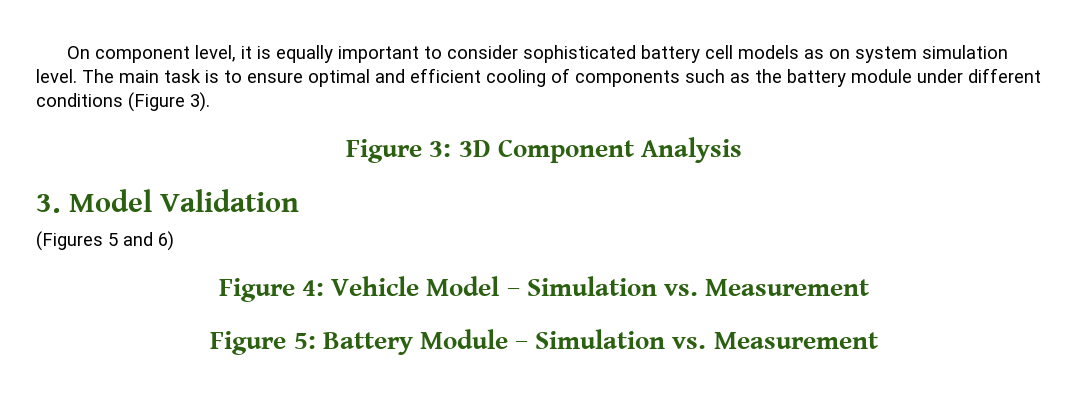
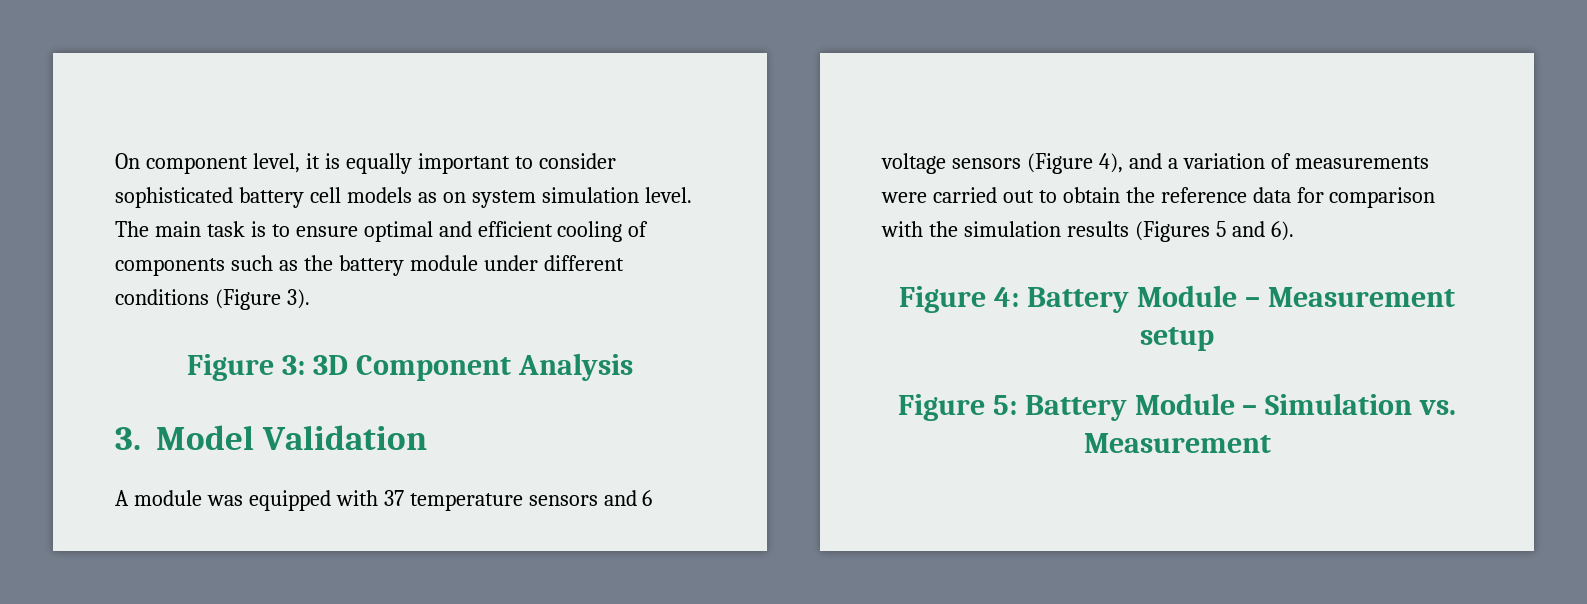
- (Figures 5 and 6)
+ A module was equipped with 37 temperature sensors and 6 voltage sensors (Figure 4), and a variation of measurements were carried out to obtain the reference data for comparison with the simulation results (Figures 5 and 6).
- Figure 4: Vehicle Model – Simulation vs. Measurement
+ Figure 4: Battery Module – Measurement setup

